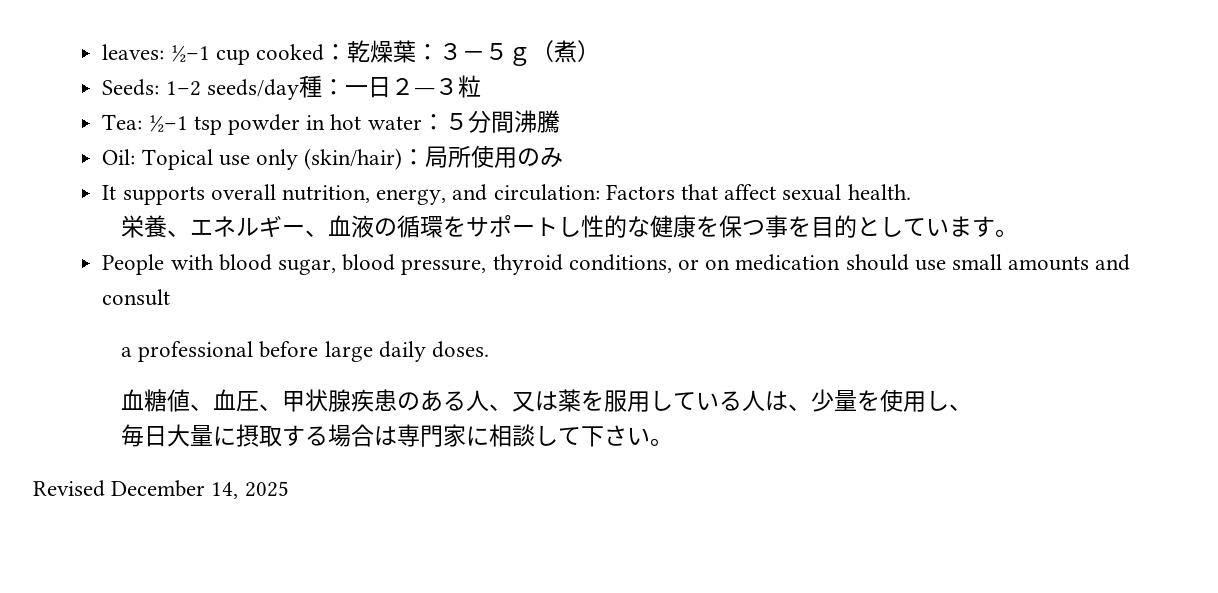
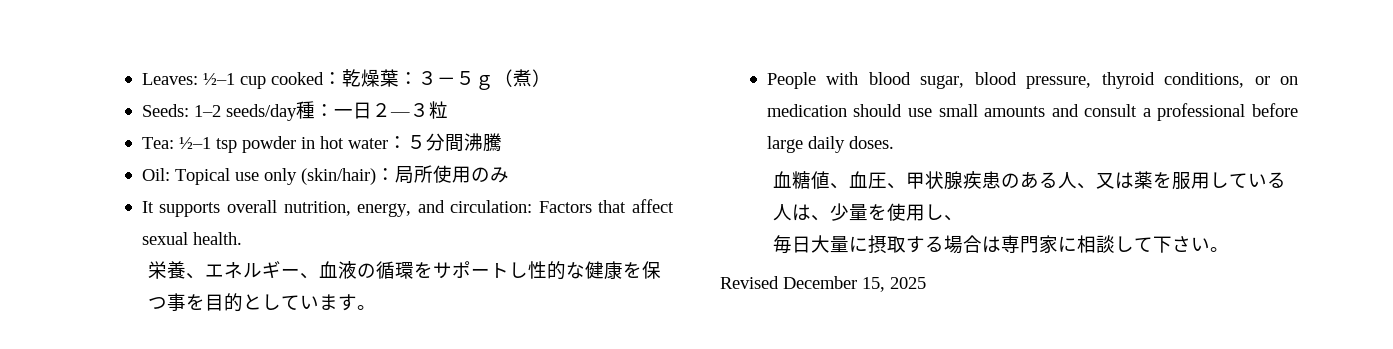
- leaves: ½–1 cup cooked：乾燥葉：３－５ｇ（煮）
+ Leaves: ½–1 cup cooked：乾燥葉：３－５ｇ（煮）
- People with blood sugar, blood pressure, thyroid conditions, or on medication should use small amounts and consult
- a professional before large daily doses.
+ People with blood sugar, blood pressure, thyroid conditions, or on medication should use small amounts and consult a professional before large daily doses.
- Revised December 14, 2025
+ Revised December 15, 2025

